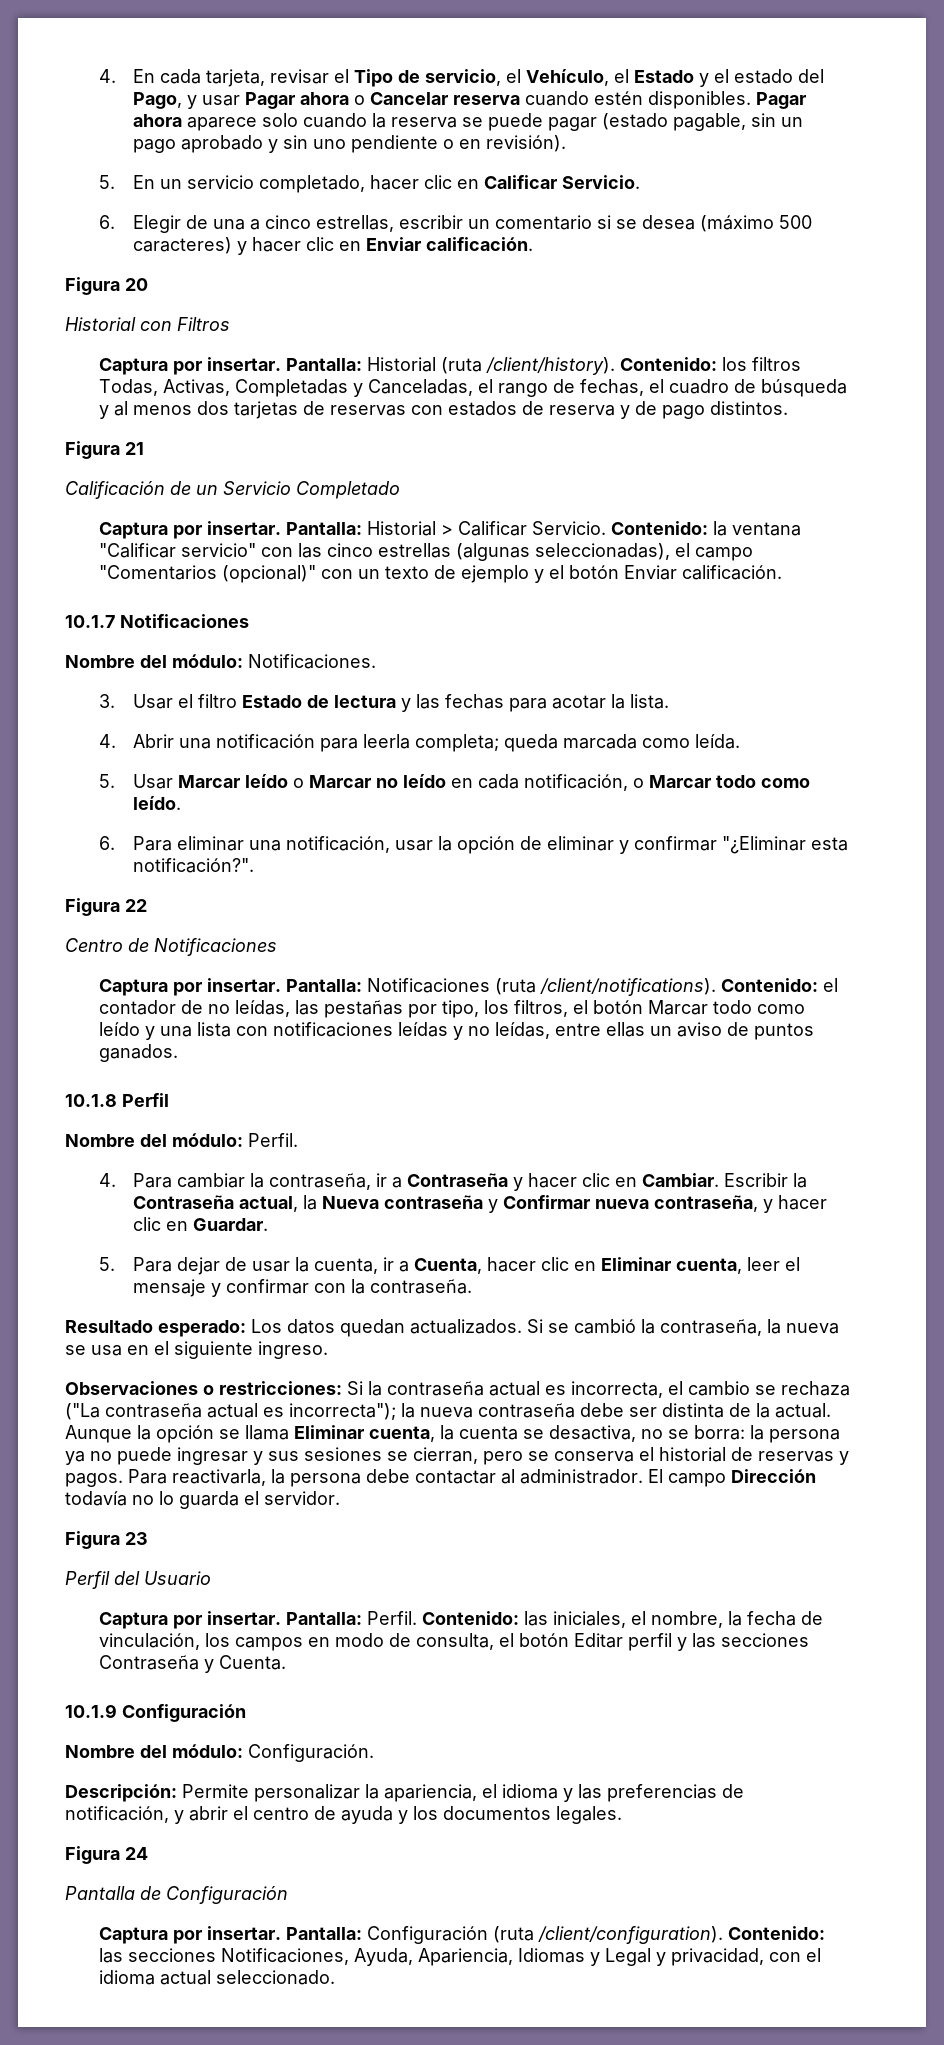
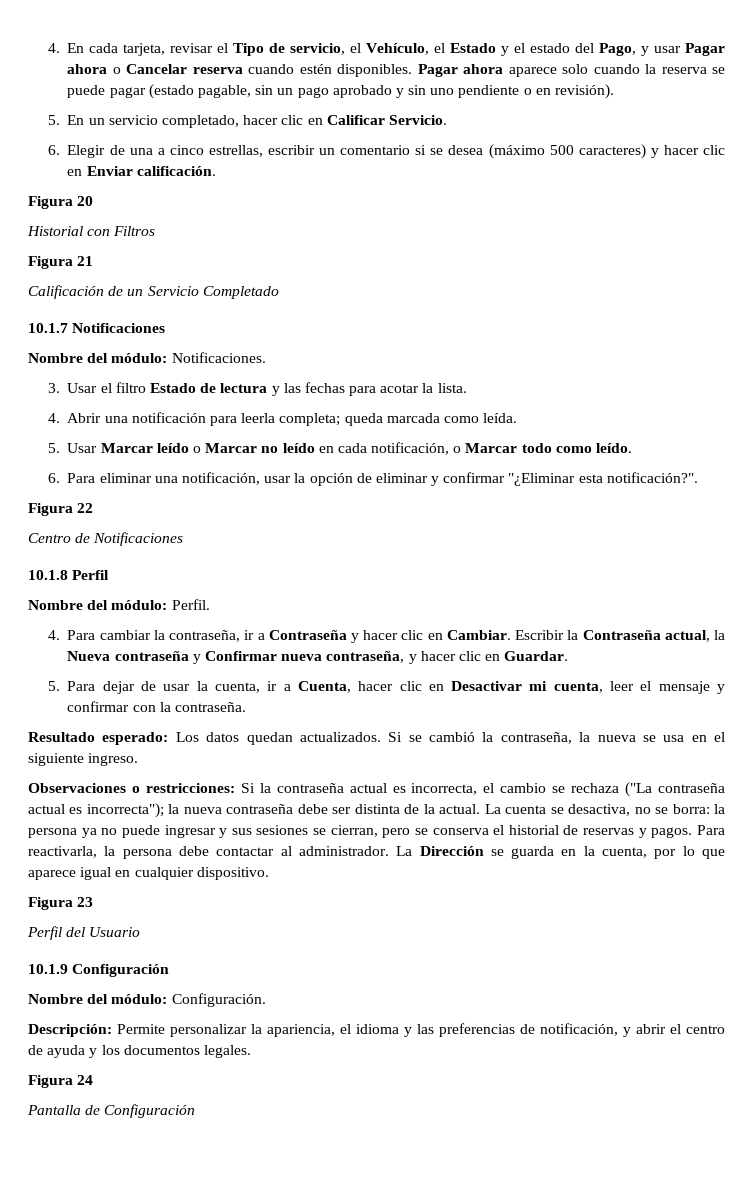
- Captura por insertar. Pantalla: Historial (ruta /client/history). Contenido: los filtros Todas, Activas, Completadas y Canceladas, el rango de fechas, el cuadro de búsqueda y al menos dos tarjetas de reservas con estados de reserva y de pago distintos.
- Captura por insertar. Pantalla: Historial > Calificar Servicio. Contenido: la ventana "Calificar servicio" con las cinco estrellas (algunas seleccionadas), el campo "Comentarios (opcional)" con un texto de ejemplo y el botón Enviar calificación.
- Captura por insertar. Pantalla: Notificaciones (ruta /client/notifications). Contenido: el contador de no leídas, las pestañas por tipo, los filtros, el botón Marcar todo como leído y una lista con notificaciones leídas y no leídas, entre ellas un aviso de puntos ganados.
- 5. Para dejar de usar la cuenta, ir a Cuenta, hacer clic en Eliminar cuenta, leer el mensaje y confirmar con la contraseña.
+ 5. Para dejar de usar la cuenta, ir a Cuenta, hacer clic en Desactivar mi cuenta, leer el mensaje y confirmar con la contraseña.
- Aunque la opción se llama Eliminar cuenta, la cuenta se desactiva, no se borra: la persona ya no puede ingresar y sus sesiones se cierran, pero se conserva el historial de reservas y pagos.
+ La cuenta se desactiva, no se borra: la persona ya no puede ingresar y sus sesiones se cierran, pero se conserva el historial de reservas y pagos.
- El campo Dirección todavía no lo guarda el servidor.
+ La Dirección se guarda en la cuenta, por lo que aparece igual en cualquier dispositivo.
- Captura por insertar. Pantalla: Perfil. Contenido: las iniciales, el nombre, la fecha de vinculación, los campos en modo de consulta, el botón Editar perfil y las secciones Contraseña y Cuenta.
- Captura por insertar. Pantalla: Configuración (ruta /client/configuration). Contenido: las secciones Notificaciones, Ayuda, Apariencia, Idiomas y Legal y privacidad, con el idioma actual seleccionado.

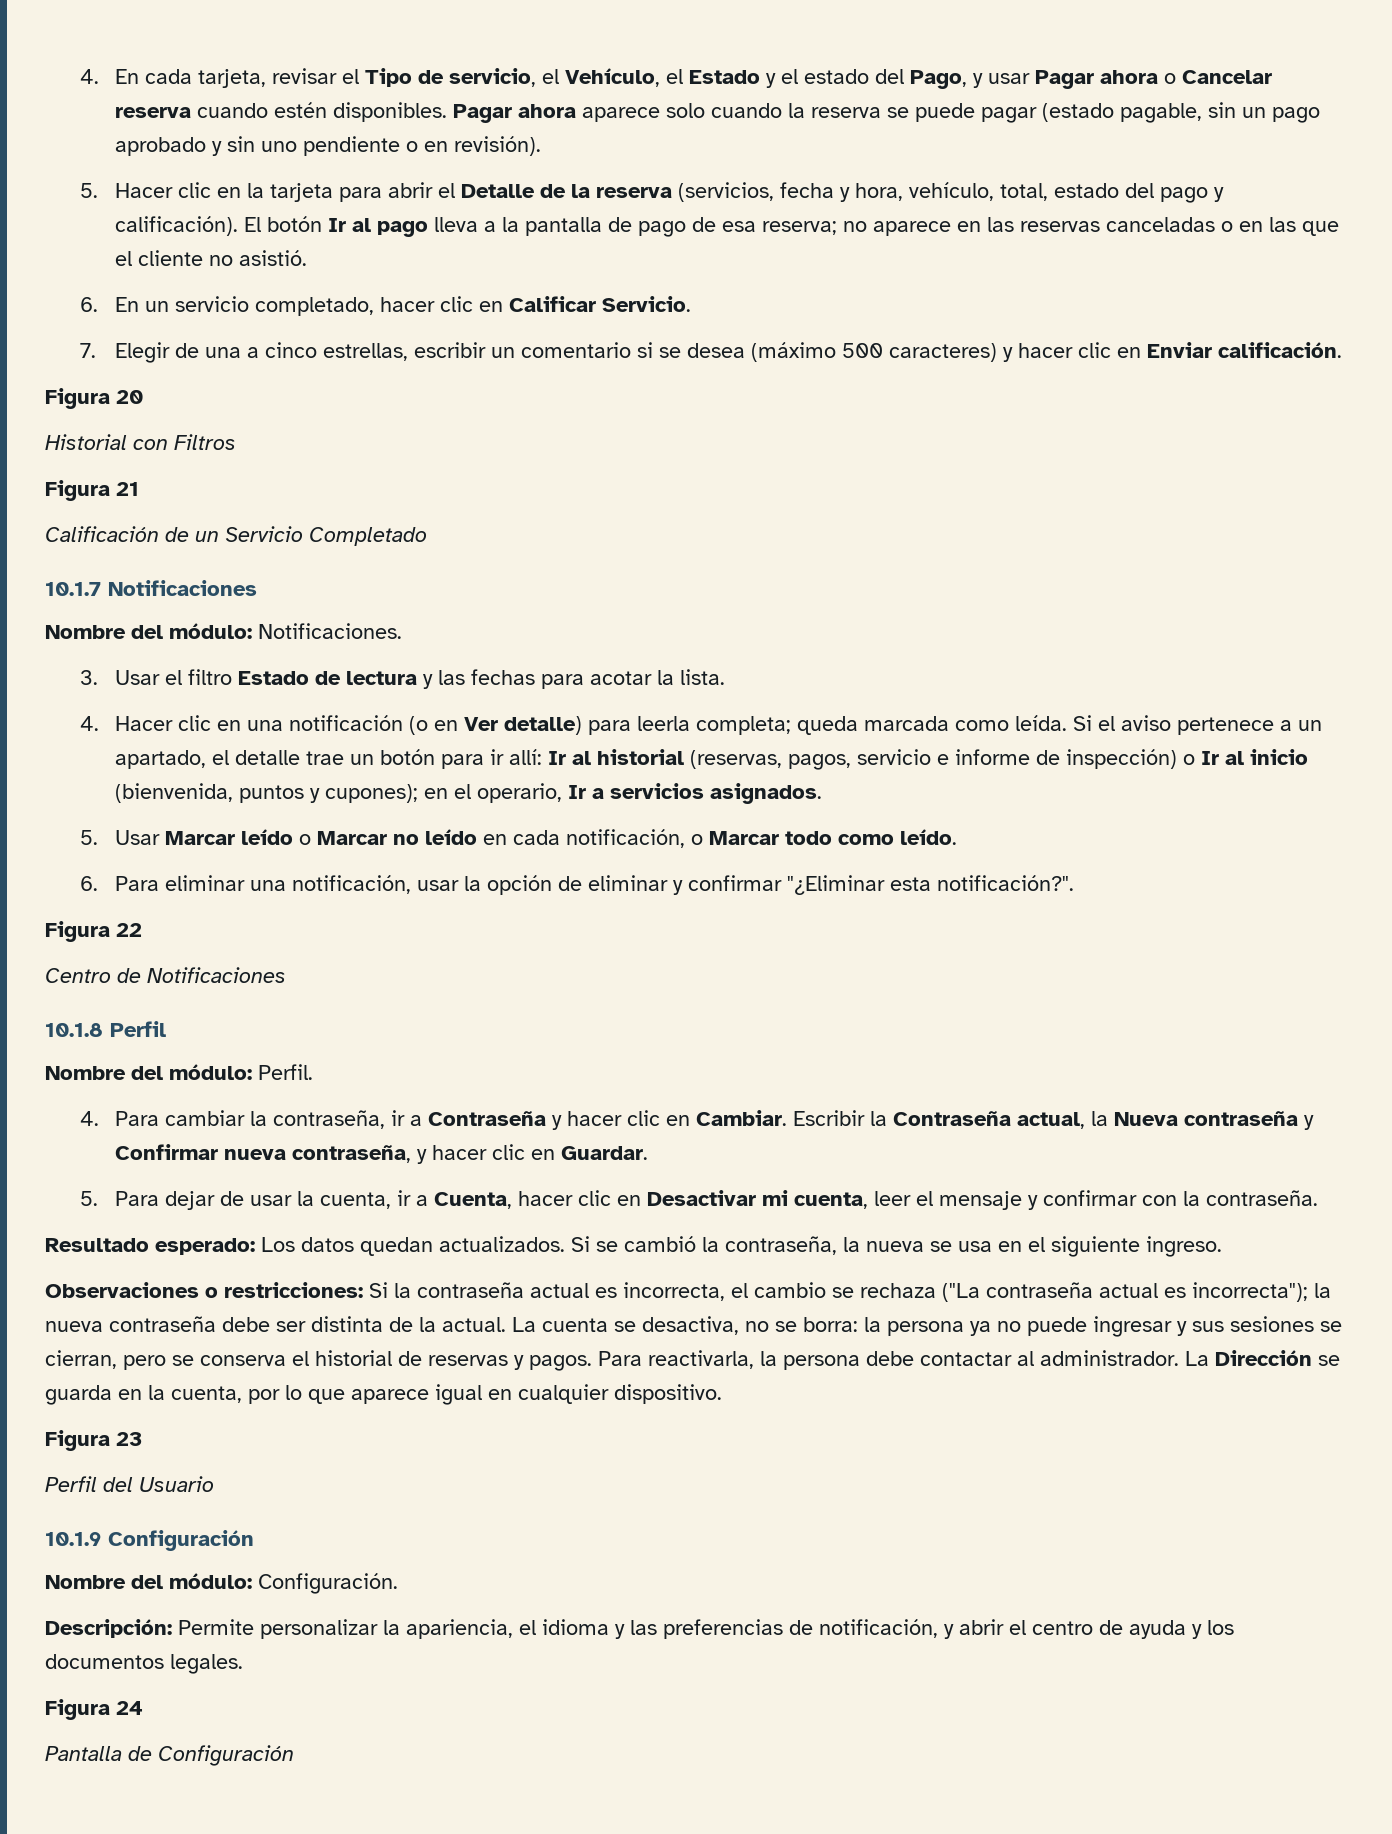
- 5. En un servicio completado, hacer clic en Calificar Servicio.
+ 5. Hacer clic en la tarjeta para abrir el Detalle de la reserva (servicios, fecha y hora, vehículo, total, estado del pago y calificación). El botón Ir al pago lleva a la pantalla de pago de esa reserva; no aparece en las reservas canceladas o en las que el cliente no asistió.
+ 6. En un servicio completado, hacer clic en Calificar Servicio.
- 6. Elegir de una a cinco estrellas, escribir un comentario si se desea (máximo 500 caracteres) y hacer clic en Enviar calificación.
+ 7. Elegir de una a cinco estrellas, escribir un comentario si se desea (máximo 500 caracteres) y hacer clic en Enviar calificación.
- 4. Abrir una notificación para leerla completa; queda marcada como leída.
+ 4. Hacer clic en una notificación (o en Ver detalle) para leerla completa; queda marcada como leída. Si el aviso pertenece a un apartado, el detalle trae un botón para ir allí: Ir al historial (reservas, pagos, servicio e informe de inspección) o Ir al inicio (bienvenida, puntos y cupones); en el operario, Ir a servicios asignados.

